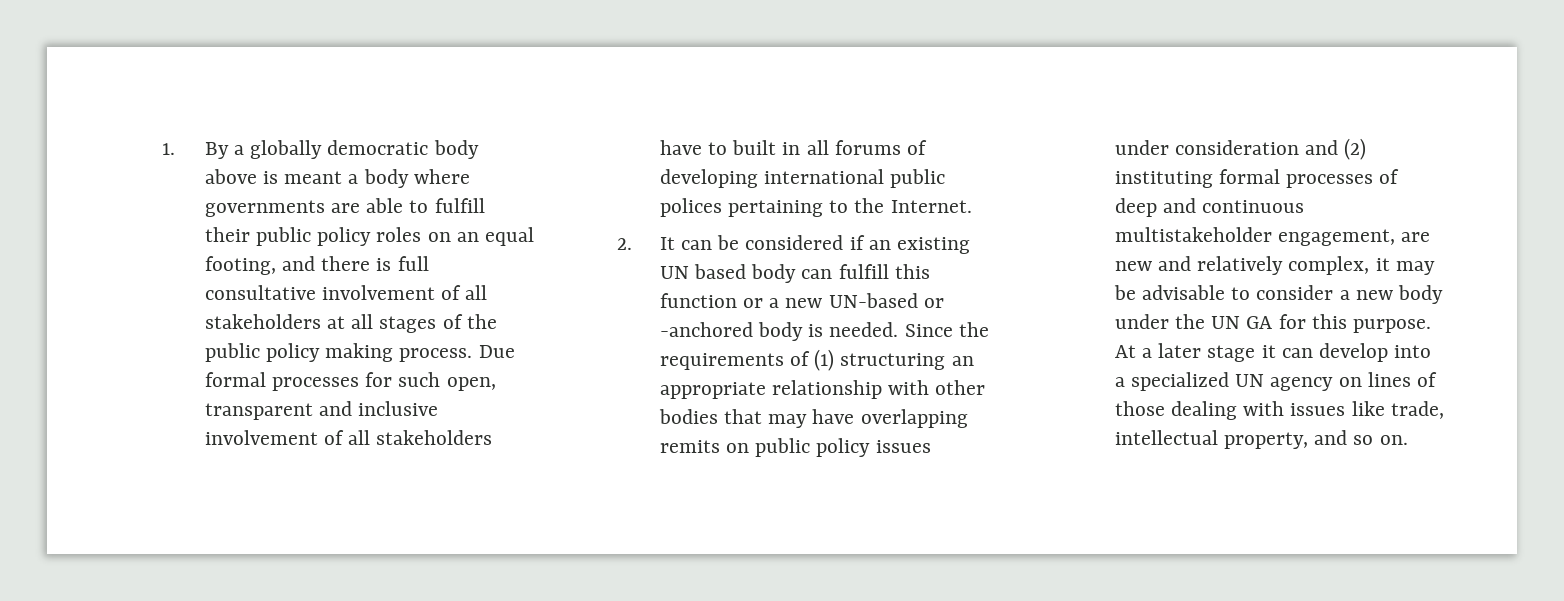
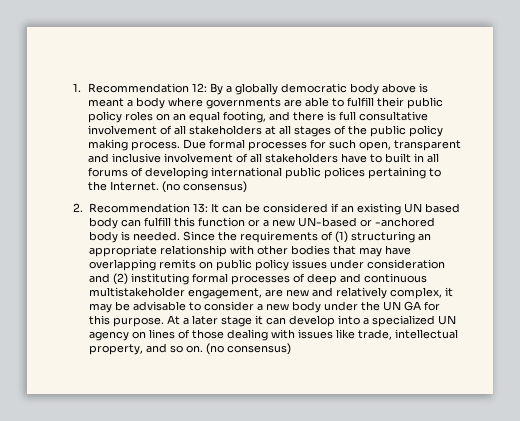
- 1. By a globally democratic body above is meant a body where governments are able to fulfill their public policy roles on an equal footing, and there is full consultative involvement of all stakeholders at all stages of the public policy making process.
+ 1. Recommendation 12: By a globally democratic body above is meant a body where governments are able to fulfill their public policy roles on an equal footing, and there is full consultative involvement of all stakeholders at all stages of the public policy making process.
- Due formal processes for such open, transparent and inclusive involvement of all stakeholders have to built in all forums of developing international public polices pertaining to the Internet.
+ Due formal processes for such open, transparent and inclusive involvement of all stakeholders have to built in all forums of developing international public polices pertaining to the Internet. (no consensus)
- 2. It can be considered if an existing UN based body can fulfill this function or a new UN-based or -anchored body is needed.
+ 2. Recommendation 13: It can be considered if an existing UN based body can fulfill this function or a new UN-based or -anchored body is needed.
- At a later stage it can develop into a specialized UN agency on lines of those dealing with issues like trade, intellectual property, and so on.
+ At a later stage it can develop into a specialized UN agency on lines of those dealing with issues like trade, intellectual property, and so on. (no consensus)

